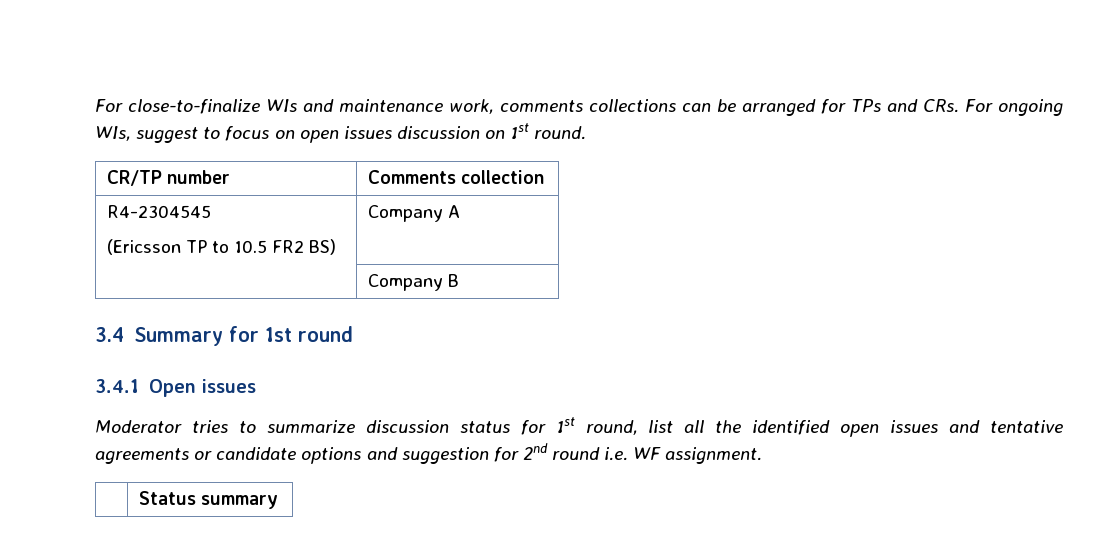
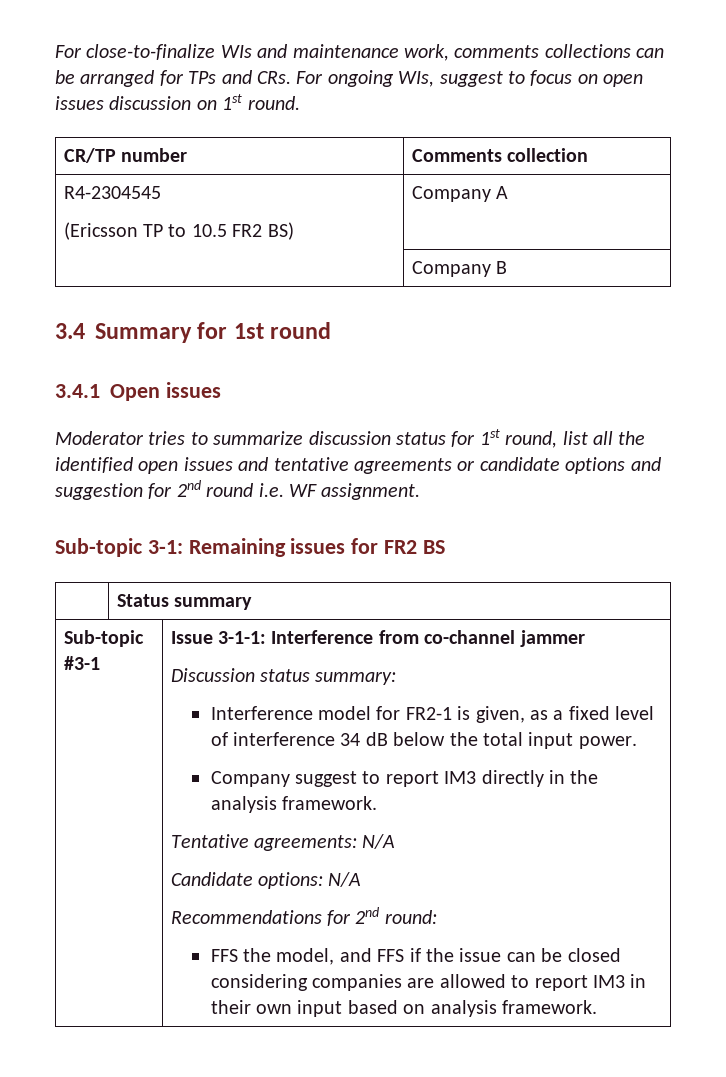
+ Sub-topic 3-1: Remaining issues for FR2 BS
  | Status summary
+ Sub-topic #3-1 | Issue 3-1-1: Interference from co-channel jammer
+ Discussion status summary:
+ Interference model for FR2-1 is given, as a fixed level of interference 34 dB below the total input power.
+ Company suggest to report IM3 directly in the analysis framework.
+ Tentative agreements: N/A
+ Candidate options: N/A
+ Recommendations for 2nd round:
+ FFS the model, and FFS if the issue can be closed considering companies are allowed to report IM3 in their own input based on analysis framework.

